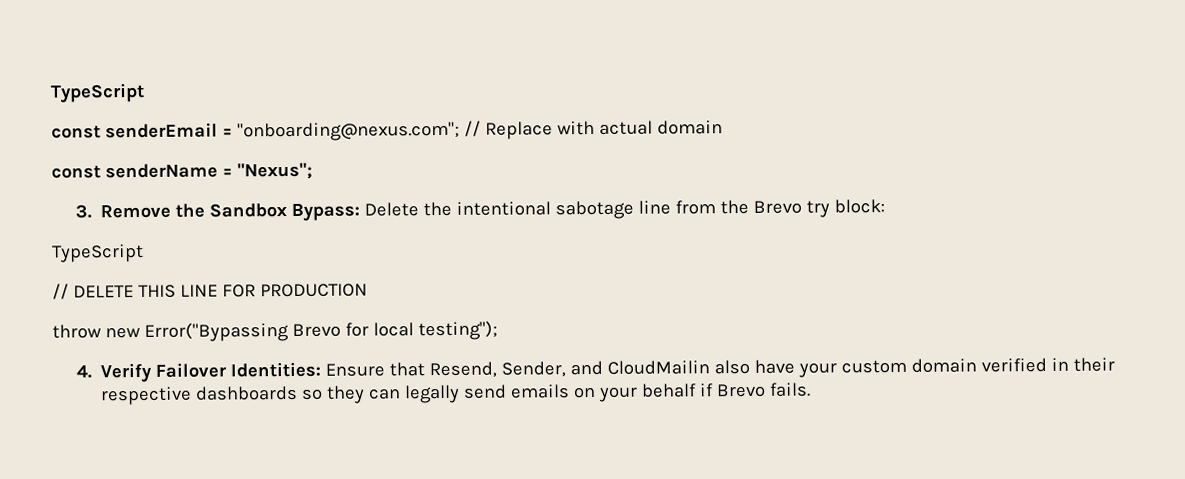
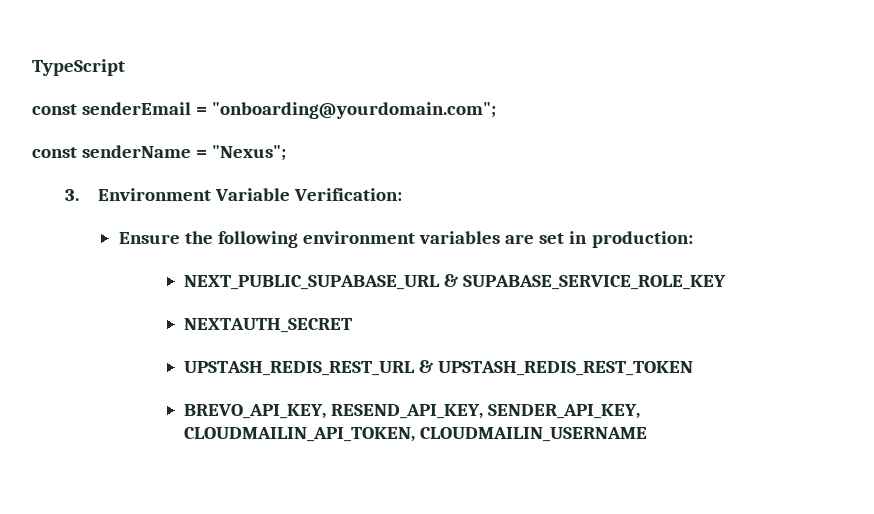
- const senderEmail = "onboarding@nexus.com"; // Replace with actual domain
+ const senderEmail = "onboarding@yourdomain.com";
- 3. Remove the Sandbox Bypass: Delete the intentional sabotage line from the Brevo try block:
- TypeScript
- // DELETE THIS LINE FOR PRODUCTION
- throw new Error("Bypassing Brevo for local testing");
- 4. Verify Failover Identities: Ensure that Resend, Sender, and CloudMailin also have your custom domain verified in their respective dashboards so they can legally send emails on your behalf if Brevo fails.
+ 3. Environment Variable Verification:
+ Ensure the following environment variables are set in production:
+ NEXT_PUBLIC_SUPABASE_URL & SUPABASE_SERVICE_ROLE_KEY
+ NEXTAUTH_SECRET
+ UPSTASH_REDIS_REST_URL & UPSTASH_REDIS_REST_TOKEN
+ BREVO_API_KEY, RESEND_API_KEY, SENDER_API_KEY, CLOUDMAILIN_API_TOKEN, CLOUDMAILIN_USERNAME

